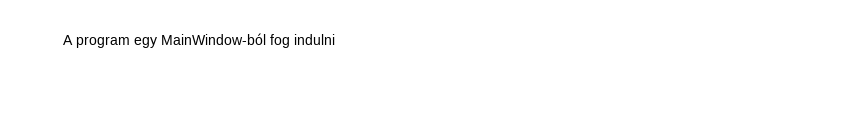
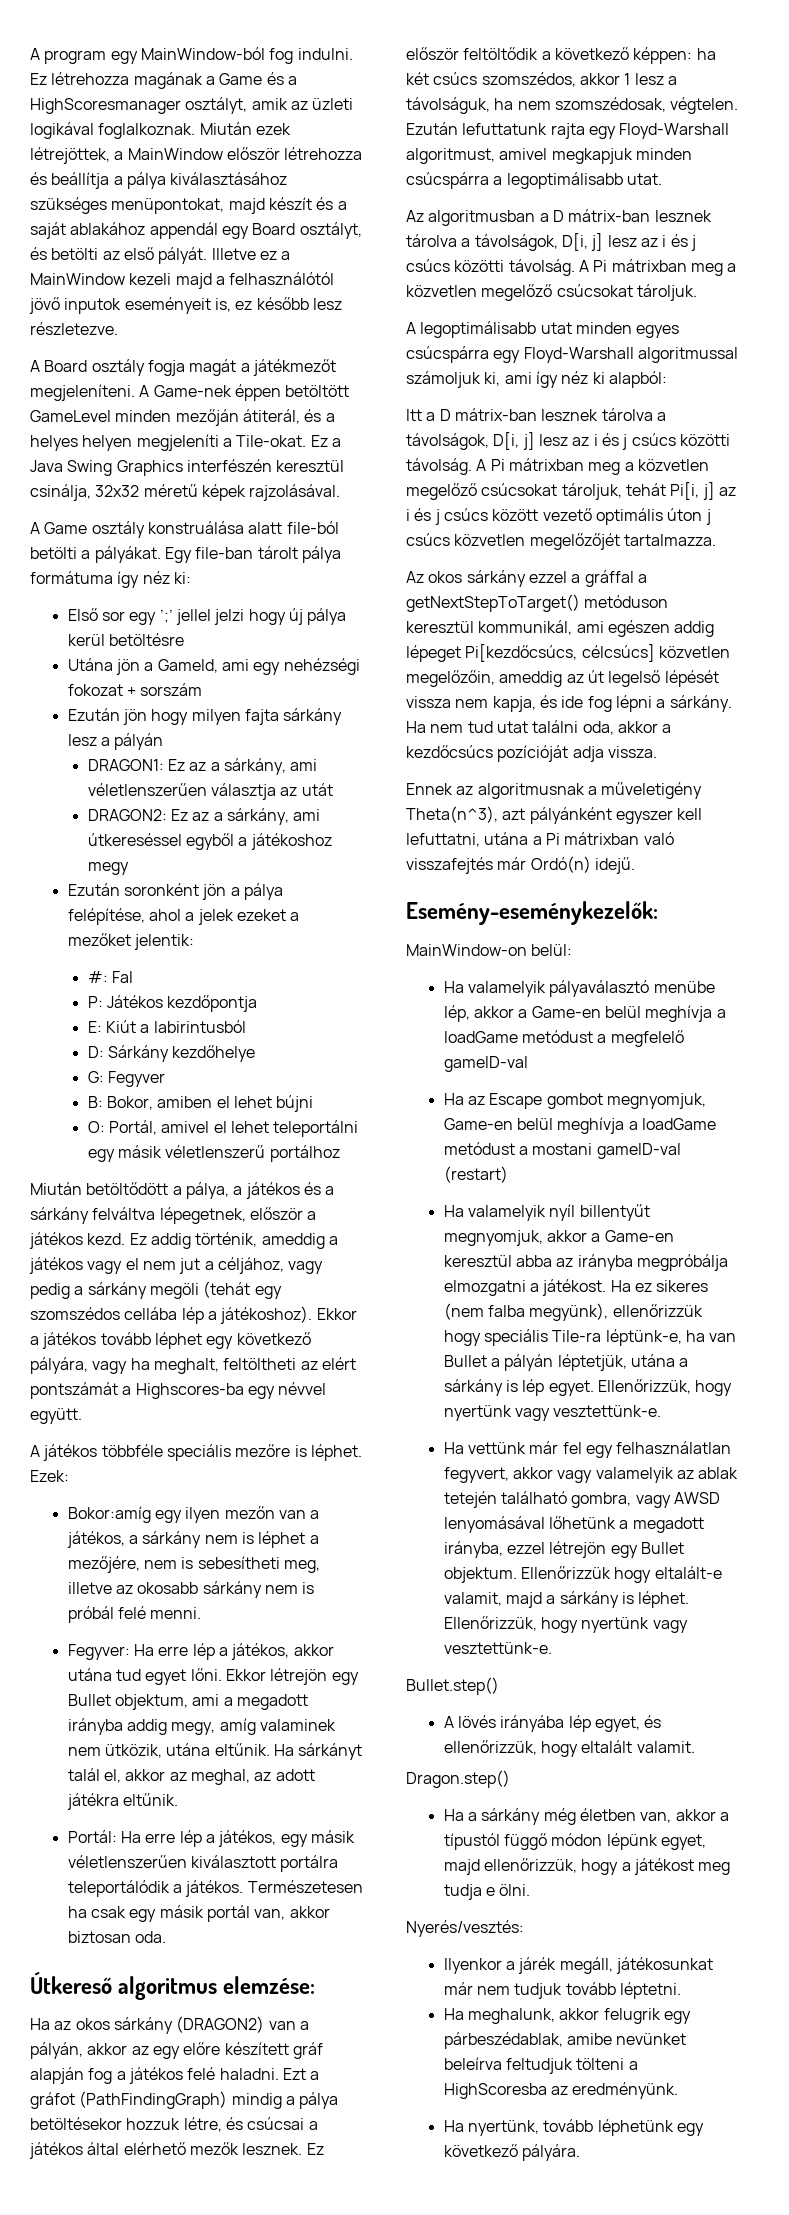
- A program egy MainWindow-ból fog indulni
+ A program egy MainWindow-ból fog indulni. Ez létrehozza magának a Game és a HighScoresmanager osztályt, amik az üzleti logikával foglalkoznak. Miután ezek létrejöttek, a MainWindow először létrehozza és beállítja a pálya kiválasztásához szükséges menüpontokat, majd készít és a saját ablakához appendál egy Board osztályt, és betölti az első pályát. Illetve ez a MainWindow kezeli majd a felhasználótól jövő inputok eseményeit is, ez később lesz részletezve.
+ A Board osztály fogja magát a játékmezőt megjeleníteni. A Game-nek éppen betöltött GameLevel minden mezőján átiterál, és a helyes helyen megjeleníti a Tile-okat. Ez a Java Swing Graphics interfészén keresztül csinálja, 32x32 méretű képek rajzolásával.
+ A Game osztály konstruálása alatt file-ból betölti a pályákat. Egy file-ban tárolt pálya formátuma így néz ki:
+ Első sor egy ’;’ jellel jelzi hogy új pálya kerül betöltésre
+ Utána jön a GameId, ami egy nehézségi fokozat + sorszám
+ Ezután jön hogy milyen fajta sárkány lesz a pályán
+ DRAGON1: Ez az a sárkány, ami véletlenszerűen választja az utát
+ DRAGON2: Ez az a sárkány, ami útkereséssel egyből a játékoshoz megy
+ Ezután soronként jön a pálya felépítése, ahol a jelek ezeket a mezőket jelentik:
+ #: Fal
+ P: Játékos kezdőpontja
+ E: Kiút a labirintusból
+ D: Sárkány kezdőhelye
+ G: Fegyver
+ B: Bokor, amiben el lehet bújni
+ O: Portál, amivel el lehet teleportálni egy másik véletlenszerű portálhoz
+ Miután betöltődött a pálya, a játékos és a sárkány felváltva lépegetnek, először a játékos kezd. Ez addig történik, ameddig a játékos vagy el nem jut a céljához, vagy pedig a sárkány megöli (tehát egy szomszédos cellába lép a játékoshoz). Ekkor a játékos tovább léphet egy következő pályára, vagy ha meghalt, feltöltheti az elért pontszámát a Highscores-ba egy névvel együtt.
+ A játékos többféle speciális mezőre is léphet. Ezek:
+ Bokor:amíg egy ilyen mezőn van a játékos, a sárkány nem is léphet a mezőjére, nem is sebesítheti meg, illetve az okosabb sárkány nem is próbál felé menni.
+ Fegyver: Ha erre lép a játékos, akkor utána tud egyet lőni. Ekkor létrejön egy Bullet objektum, ami a megadott irányba addig megy, amíg valaminek nem ütközik, utána eltűnik. Ha sárkányt talál el, akkor az meghal, az adott játékra eltűnik.
+ Portál: Ha erre lép a játékos, egy másik véletlenszerűen kiválasztott portálra teleportálódik a játékos. Természetesen ha csak egy másik portál van, akkor biztosan oda.
+ Útkereső algoritmus elemzése:
+ Ha az okos sárkány (DRAGON2) van a pályán, akkor az egy előre készített gráf alapján fog a játékos felé haladni. Ezt a gráfot (PathFindingGraph) mindig a pálya betöltésekor hozzuk létre, és csúcsai a játékos által elérhető mezők lesznek. Ez először feltöltődik a következő képpen: ha két csúcs szomszédos, akkor 1 lesz a távolságuk, ha nem szomszédosak, végtelen. Ezután lefuttatunk rajta egy Floyd-Warshall algoritmust, amivel megkapjuk minden csúcspárra a legoptimálisabb utat.
+ Az algoritmusban a D mátrix-ban lesznek tárolva a távolságok, D[i, j] lesz az i és j csúcs közötti távolság. A Pi mátrixban meg a közvetlen megelőző csúcsokat tároljuk.
+ A legoptimálisabb utat minden egyes csúcspárra egy Floyd-Warshall algoritmussal számoljuk ki, ami így néz ki alapból:
+ Itt a D mátrix-ban lesznek tárolva a távolságok, D[i, j] lesz az i és j csúcs közötti távolság. A Pi mátrixban meg a közvetlen megelőző csúcsokat tároljuk, tehát Pi[i, j] az i és j csúcs között vezető optimális úton j csúcs közvetlen megelőzőjét tartalmazza.
+ Az okos sárkány ezzel a gráffal a getNextStepToTarget() metóduson keresztül kommunikál, ami egészen addig lépeget Pi[kezdőcsúcs, célcsúcs] közvetlen megelőzőin, ameddig az út legelső lépését vissza nem kapja, és ide fog lépni a sárkány. Ha nem tud utat találni oda, akkor a kezdőcsúcs pozícióját adja vissza.
+ Ennek az algoritmusnak a műveletigény Theta(n^3), azt pályánként egyszer kell lefuttatni, utána a Pi mátrixban való visszafejtés már Ordó(n) idejű.
+ Esemény-eseménykezelők:
+ MainWindow-on belül:
+ Ha valamelyik pályaválasztó menübe lép, akkor a Game-en belül meghívja a loadGame metódust a megfelelő gameID-val
+ Ha az Escape gombot megnyomjuk, Game-en belül meghívja a loadGame metódust a mostani gameID-val (restart)
+ Ha valamelyik nyíl billentyűt megnyomjuk, akkor a Game-en keresztül abba az irányba megpróbálja elmozgatni a játékost. Ha ez sikeres (nem falba megyünk), ellenőrizzük hogy speciális Tile-ra léptünk-e, ha van Bullet a pályán léptetjük, utána a sárkány is lép egyet. Ellenőrizzük, hogy nyertünk vagy vesztettünk-e.
+ Ha vettünk már fel egy felhasználatlan fegyvert, akkor vagy valamelyik az ablak tetején található gombra, vagy AWSD lenyomásával lőhetünk a megadott irányba, ezzel létrejön egy Bullet objektum. Ellenőrizzük hogy eltalált-e valamit, majd a sárkány is léphet. Ellenőrizzük, hogy nyertünk vagy vesztettünk-e.
+ Bullet.step()
+ A lövés irányába lép egyet, és ellenőrizzük, hogy eltalált valamit.
+ Dragon.step()
+ Ha a sárkány még életben van, akkor a típustól függő módon lépünk egyet, majd ellenőrizzük, hogy a játékost meg tudja e ölni.
+ Nyerés/vesztés:
+ Ilyenkor a járék megáll, játékosunkat már nem tudjuk tovább léptetni.
+ Ha meghalunk, akkor felugrik egy párbeszédablak, amibe nevünket beleírva feltudjuk tölteni a HighScoresba az eredményünk.
+ Ha nyertünk, tovább léphetünk egy következő pályára.

